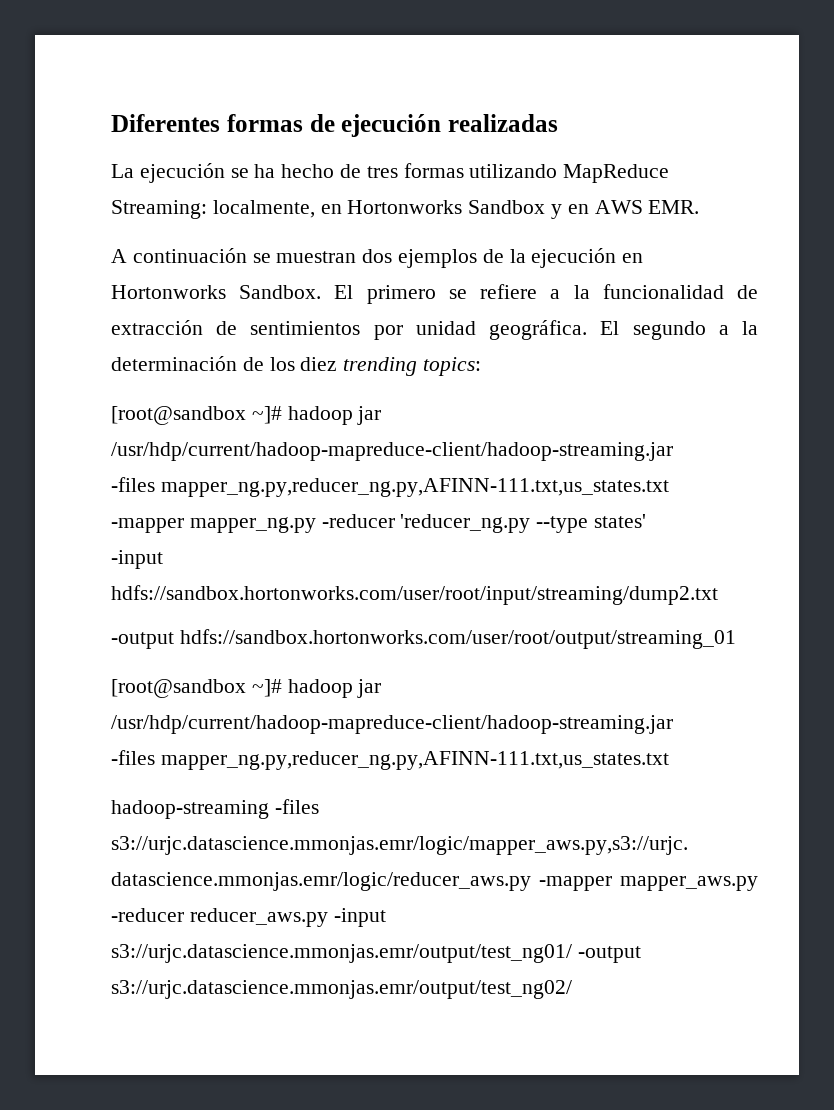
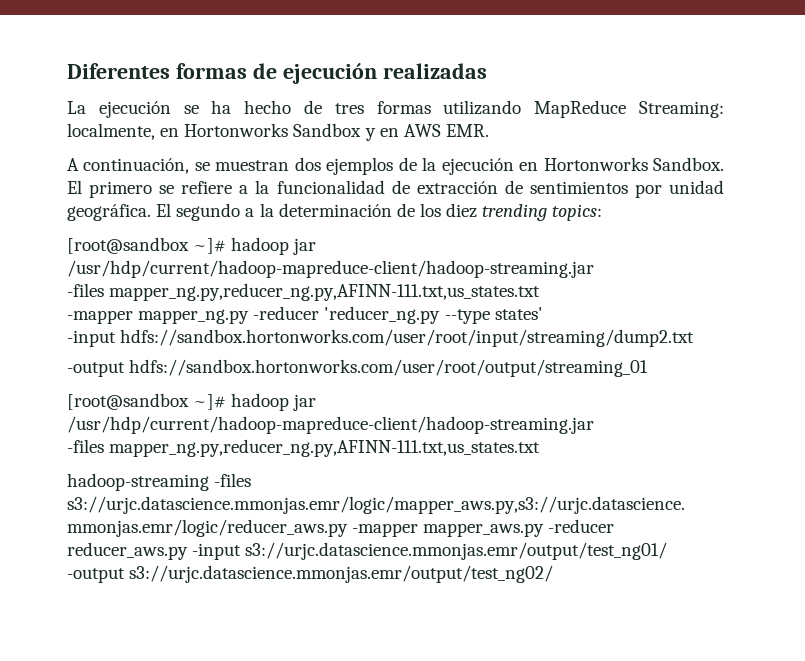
- A continuación se muestran dos ejemplos de la ejecución en Hortonworks Sandbox.
+ A continuación, se muestran dos ejemplos de la ejecución en Hortonworks Sandbox.

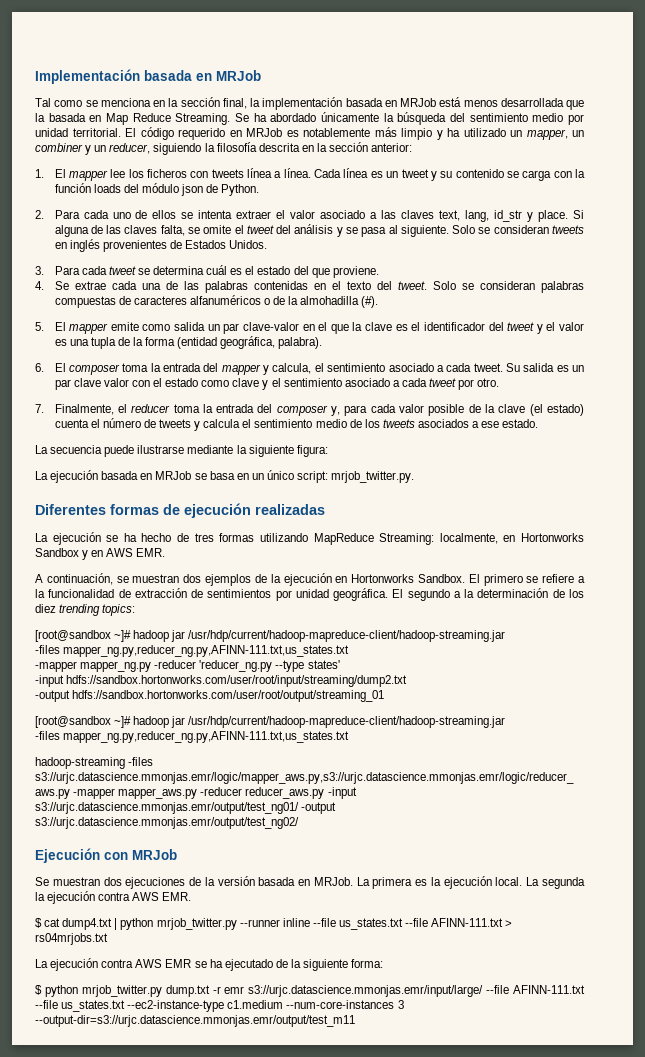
+ Implementación basada en MRJob
+ Tal como se menciona en la sección final, la implementación basada en MRJob está menos desarrollada que la basada en Map Reduce Streaming. Se ha abordado únicamente la búsqueda del sentimiento medio por unidad territorial. El código requerido en MRJob es notablemente más limpio y ha utilizado un mapper, un combiner y un reducer, siguiendo la filosofía descrita en la sección anterior:
+ 1. El mapper lee los ficheros con tweets línea a línea. Cada línea es un tweet y su contenido se carga con la función loads del módulo json de Python.
+ 2. Para cada uno de ellos se intenta extraer el valor asociado a las claves text, lang, id_str y place. Si alguna de las claves falta, se omite el tweet del análisis y se pasa al siguiente. Solo se consideran tweets en inglés provenientes de Estados Unidos.
+ 3. Para cada tweet se determina cuál es el estado del que proviene.
+ 4. Se extrae cada una de las palabras contenidas en el texto del tweet. Solo se consideran palabras compuestas de caracteres alfanuméricos o de la almohadilla (#).
+ 5. El mapper emite como salida un par clave-valor en el que la clave es el identificador del tweet y el valor es una tupla de la forma (entidad geográfica, palabra).
+ 6. El composer toma la entrada del mapper y calcula, el sentimiento asociado a cada tweet. Su salida es un par clave valor con el estado como clave y el sentimiento asociado a cada tweet por otro.
+ 7. Finalmente, el reducer toma la entrada del composer y, para cada valor posible de la clave (el estado) cuenta el número de tweets y calcula el sentimiento medio de los tweets asociados a ese estado.
+ La secuencia puede ilustrarse mediante la siguiente figura:
+ La ejecución basada en MRJob se basa en un único script: mrjob_twitter.py.
+ Ejecución con MRJob
+ Se muestran dos ejecuciones de la versión basada en MRJob. La primera es la ejecución local. La segunda la ejecución contra AWS EMR.
+ $ cat dump4.txt | python mrjob_twitter.py --runner inline --file us_states.txt --file AFINN-111.txt > rs04mrjobs.txt
+ La ejecución contra AWS EMR se ha ejecutado de la siguiente forma:
+ $ python mrjob_twitter.py dump.txt -r emr s3://urjc.datascience.mmonjas.emr/input/large/ --file AFINN-111.txt --file us_states.txt --ec2-instance-type c1.medium --num-core-instances 3 --output-dir=s3://urjc.datascience.mmonjas.emr/output/test_m11

